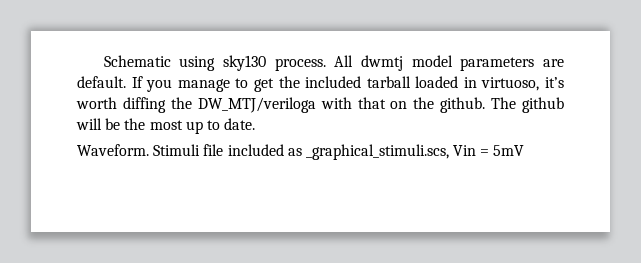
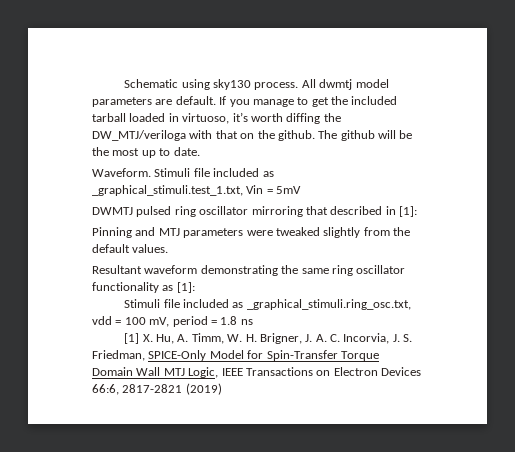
- Stimuli file included as _graphical_stimuli.scs, Vin = 5mV
+ Stimuli file included as _graphical_stimuli.test_1.txt, Vin = 5mV
+ DWMTJ pulsed ring oscillator mirroring that described in [1]:
+ Pinning and MTJ parameters were tweaked slightly from the default values.
+ Resultant waveform demonstrating the same ring oscillator functionality as [1]:
+ Stimuli file included as _graphical_stimuli.ring_osc.txt, vdd = 100 mV, period = 1.8 ns
+ [1] X. Hu, A. Timm, W. H. Brigner, J. A. C. Incorvia, J. S. Friedman, SPICE-Only Model for Spin-Transfer Torque Domain Wall MTJ Logic, IEEE Transactions on Electron Devices 66:6, 2817-2821 (2019)

